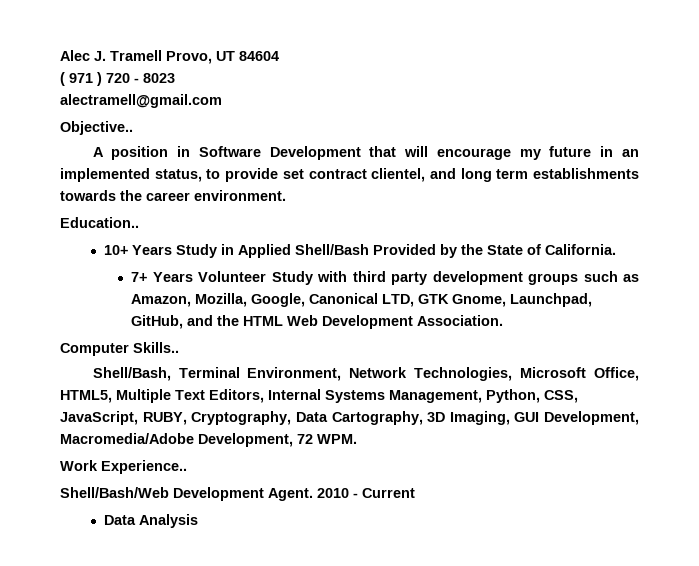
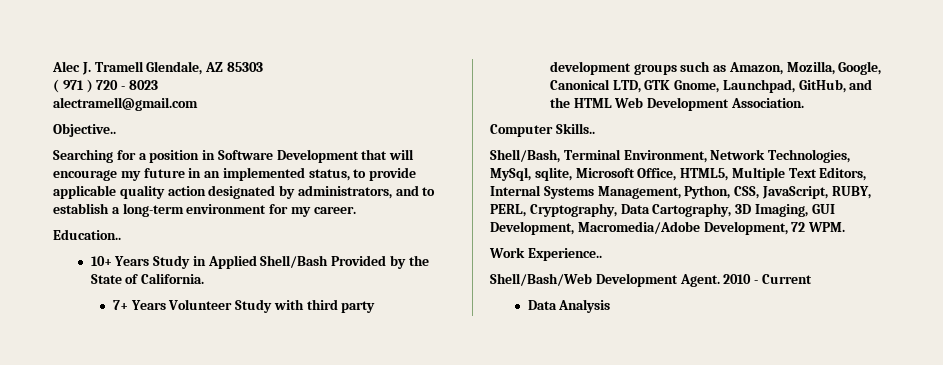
- Alec J. Tramell Provo, UT 84604
+ Alec J. Tramell Glendale, AZ 85303
- A position in Software Development that will encourage my future in an implemented status, to provide set contract clientel, and long term establishments towards the career environment.
+ Searching for a position in Software Development that will encourage my future in an implemented status, to provide applicable quality action designated by administrators, and to establish a long-term environment for my career.
- Shell/Bash, Terminal Environment, Network Technologies, Microsoft Office, HTML5, Multiple Text Editors, Internal Systems Management, Python, CSS, JavaScript, RUBY, Cryptography, Data Cartography, 3D Imaging, GUI Development, Macromedia/Adobe Development, 72 WPM.
+ Shell/Bash, Terminal Environment, Network Technologies, MySql, sqlite, Microsoft Office, HTML5, Multiple Text Editors, Internal Systems Management, Python, CSS, JavaScript, RUBY, PERL, Cryptography, Data Cartography, 3D Imaging, GUI Development, Macromedia/Adobe Development, 72 WPM.

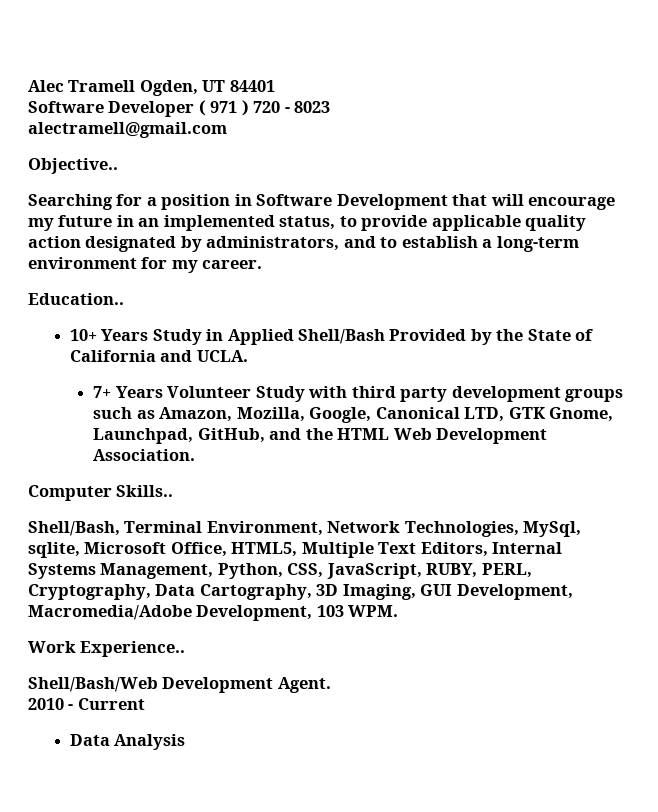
- Alec J. Tramell Glendale, AZ 85303
- ( 971 ) 720 - 8023
+ Alec Tramell Ogden, UT 84401
+ Software Developer ( 971 ) 720 - 8023
- 10+ Years Study in Applied Shell/Bash Provided by the State of California.
+ 10+ Years Study in Applied Shell/Bash Provided by the State of California and UCLA.
- Shell/Bash, Terminal Environment, Network Technologies, MySql, sqlite, Microsoft Office, HTML5, Multiple Text Editors, Internal Systems Management, Python, CSS, JavaScript, RUBY, PERL, Cryptography, Data Cartography, 3D Imaging, GUI Development, Macromedia/Adobe Development, 72 WPM.
+ Shell/Bash, Terminal Environment, Network Technologies, MySql, sqlite, Microsoft Office, HTML5, Multiple Text Editors, Internal Systems Management, Python, CSS, JavaScript, RUBY, PERL, Cryptography, Data Cartography, 3D Imaging, GUI Development, Macromedia/Adobe Development, 103 WPM.
- Shell/Bash/Web Development Agent. 2010 - Current
+ Shell/Bash/Web Development Agent.
+ 2010 - Current

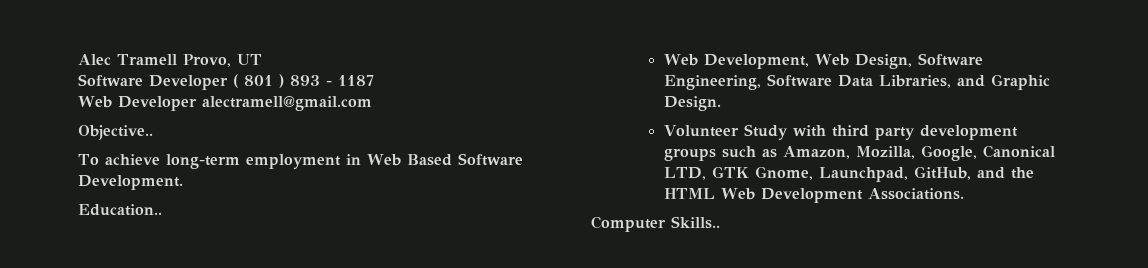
- Alec Tramell Ogden, UT 84401
+ Alec Tramell Provo, UT
- Software Developer ( 971 ) 720 - 8023
- alectramell@gmail.com
+ Software Developer ( 801 ) 893 - 1187
+ Web Developer alectramell@gmail.com
  Objective..
- Searching for a position in Software Development that will encourage my future in an implemented status, to provide applicable quality action designated by administrators, and to establish a long-term environment for my career.
+ To achieve long-term employment in Web Based Software Development.
  Education..
- 10+ Years Study in Applied Shell/Bash Provided by the State of California and UCLA.
- 7+ Years Volunteer Study with third party development groups such as Amazon, Mozilla, Google, Canonical LTD, GTK Gnome, Launchpad, GitHub, and the HTML Web Development Association.
+ Web Development, Web Design, Software Engineering, Software Data Libraries, and Graphic Design.
+ Volunteer Study with third party development groups such as Amazon, Mozilla, Google, Canonical LTD, GTK Gnome, Launchpad, GitHub, and the HTML Web Development Associations.
- Shell/Bash, Terminal Environment, Network Technologies, MySql, sqlite, Microsoft Office, HTML5, Multiple Text Editors, Internal Systems Management, Python, CSS, JavaScript, RUBY, PERL, Cryptography, Data Cartography, 3D Imaging, GUI Development, Macromedia/Adobe Development, 103 WPM.
- Work Experience..
- Shell/Bash/Web Development Agent.
- 2010 - Current
- Data Analysis

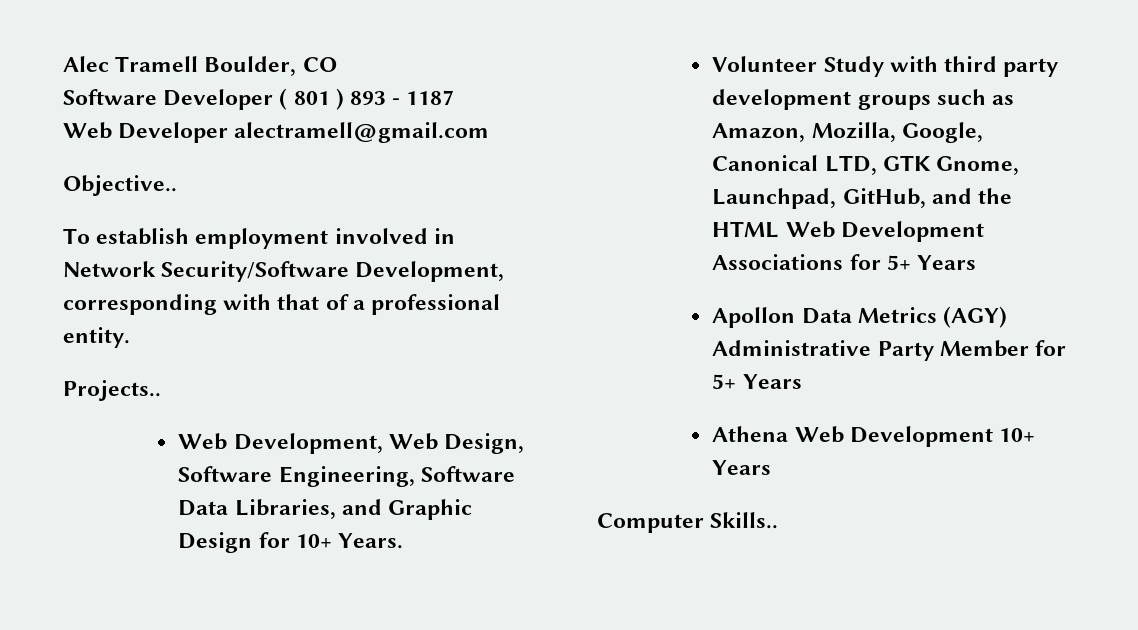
- Alec Tramell Provo, UT
+ Alec Tramell Boulder, CO
- To achieve long-term employment in Web Based Software Development.
- Education..
+ To establish employment involved in Network Security/Software Development, corresponding with that of a professional entity.
+ Projects..
- Web Development, Web Design, Software Engineering, Software Data Libraries, and Graphic Design.
+ Web Development, Web Design, Software Engineering, Software Data Libraries, and Graphic Design for 10+ Years.
- Volunteer Study with third party development groups such as Amazon, Mozilla, Google, Canonical LTD, GTK Gnome, Launchpad, GitHub, and the HTML Web Development Associations.
+ Volunteer Study with third party development groups such as Amazon, Mozilla, Google, Canonical LTD, GTK Gnome, Launchpad, GitHub, and the HTML Web Development Associations for 5+ Years
+ Apollon Data Metrics (AGY) Administrative Party Member for 5+ Years
+ Athena Web Development 10+ Years

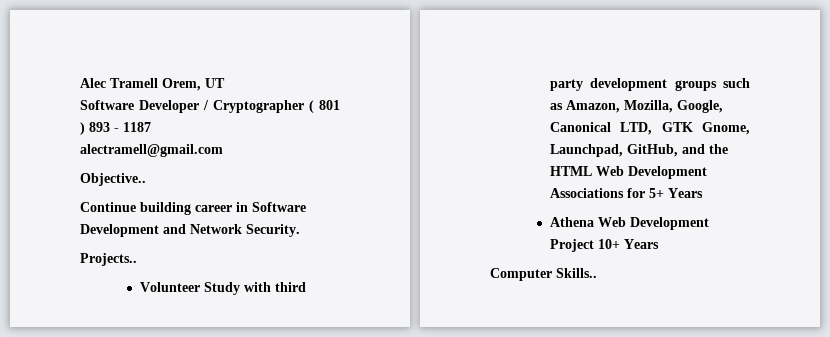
- Alec Tramell Boulder, CO
+ Alec Tramell Orem, UT
- Software Developer ( 801 ) 893 - 1187
+ Software Developer / Cryptographer ( 801 ) 893 - 1187
- Web Developer alectramell@gmail.com
+ alectramell@gmail.com
- To establish employment involved in Network Security/Software Development, corresponding with that of a professional entity.
+ Continue building career in Software Development and Network Security.
  Projects..
- Web Development, Web Design, Software Engineering, Software Data Libraries, and Graphic Design for 10+ Years.
- Apollon Data Metrics (AGY) Administrative Party Member for 5+ Years
- Athena Web Development 10+ Years
+ Athena Web Development Project 10+ Years

